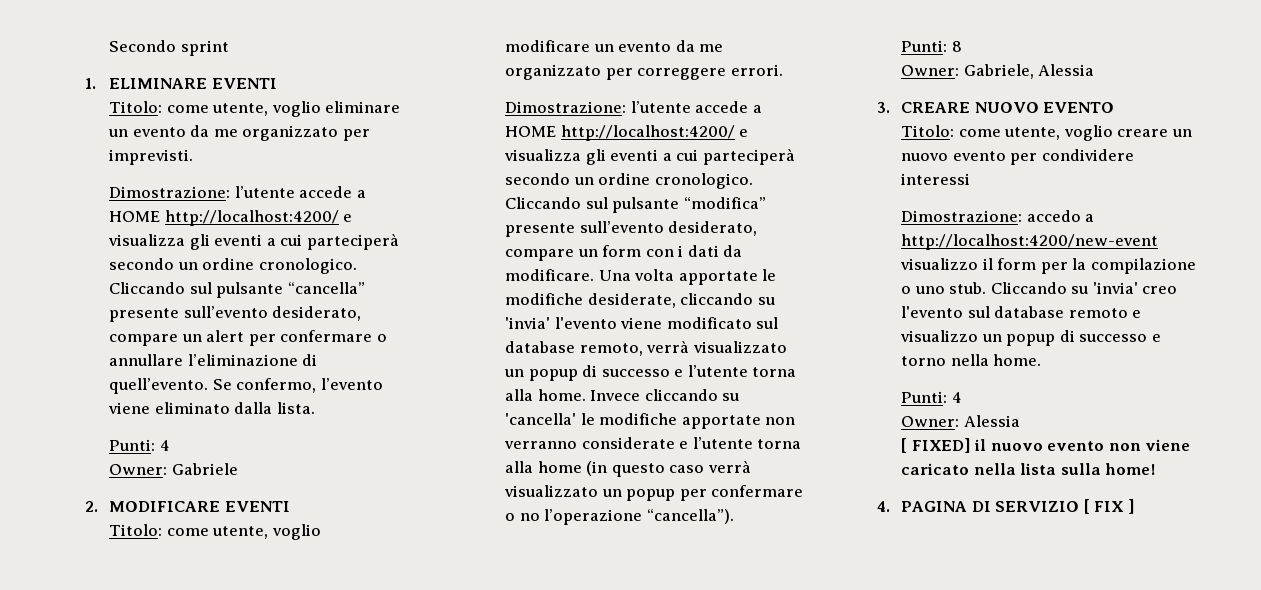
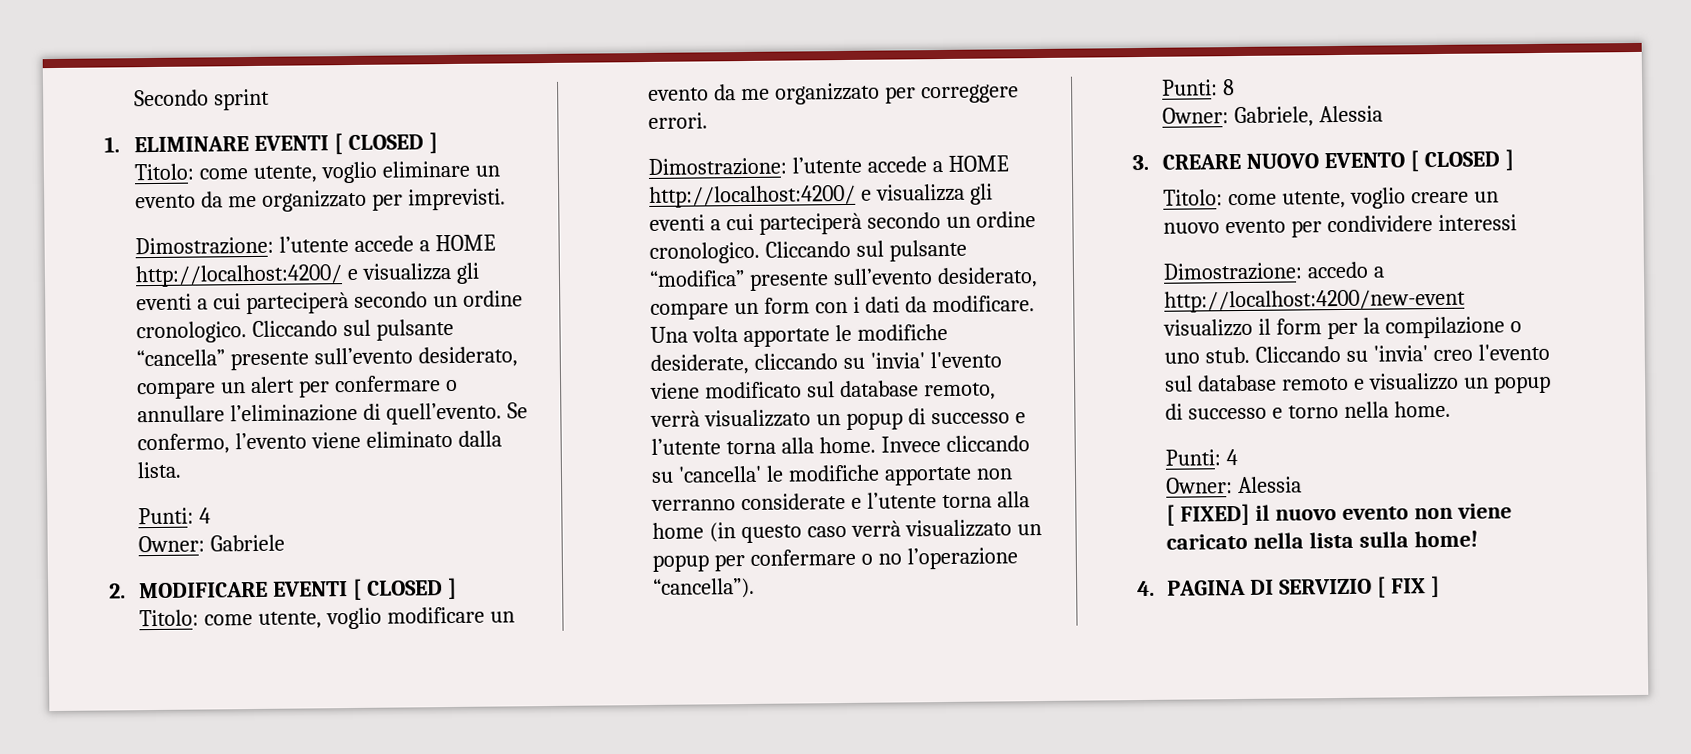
- 1. ELIMINARE EVENTI
+ 1. ELIMINARE EVENTI [ CLOSED ]
- 2. MODIFICARE EVENTI
+ 2. MODIFICARE EVENTI [ CLOSED ]
- 3. CREARE NUOVO EVENTO
+ 3. CREARE NUOVO EVENTO [ CLOSED ]

